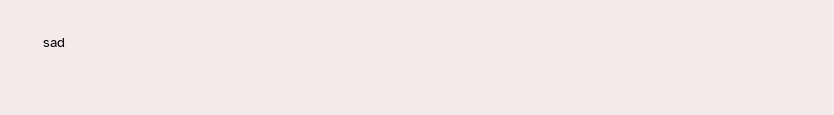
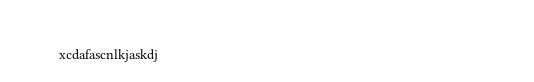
- sad
+ xcdafascnlkjaskdj

